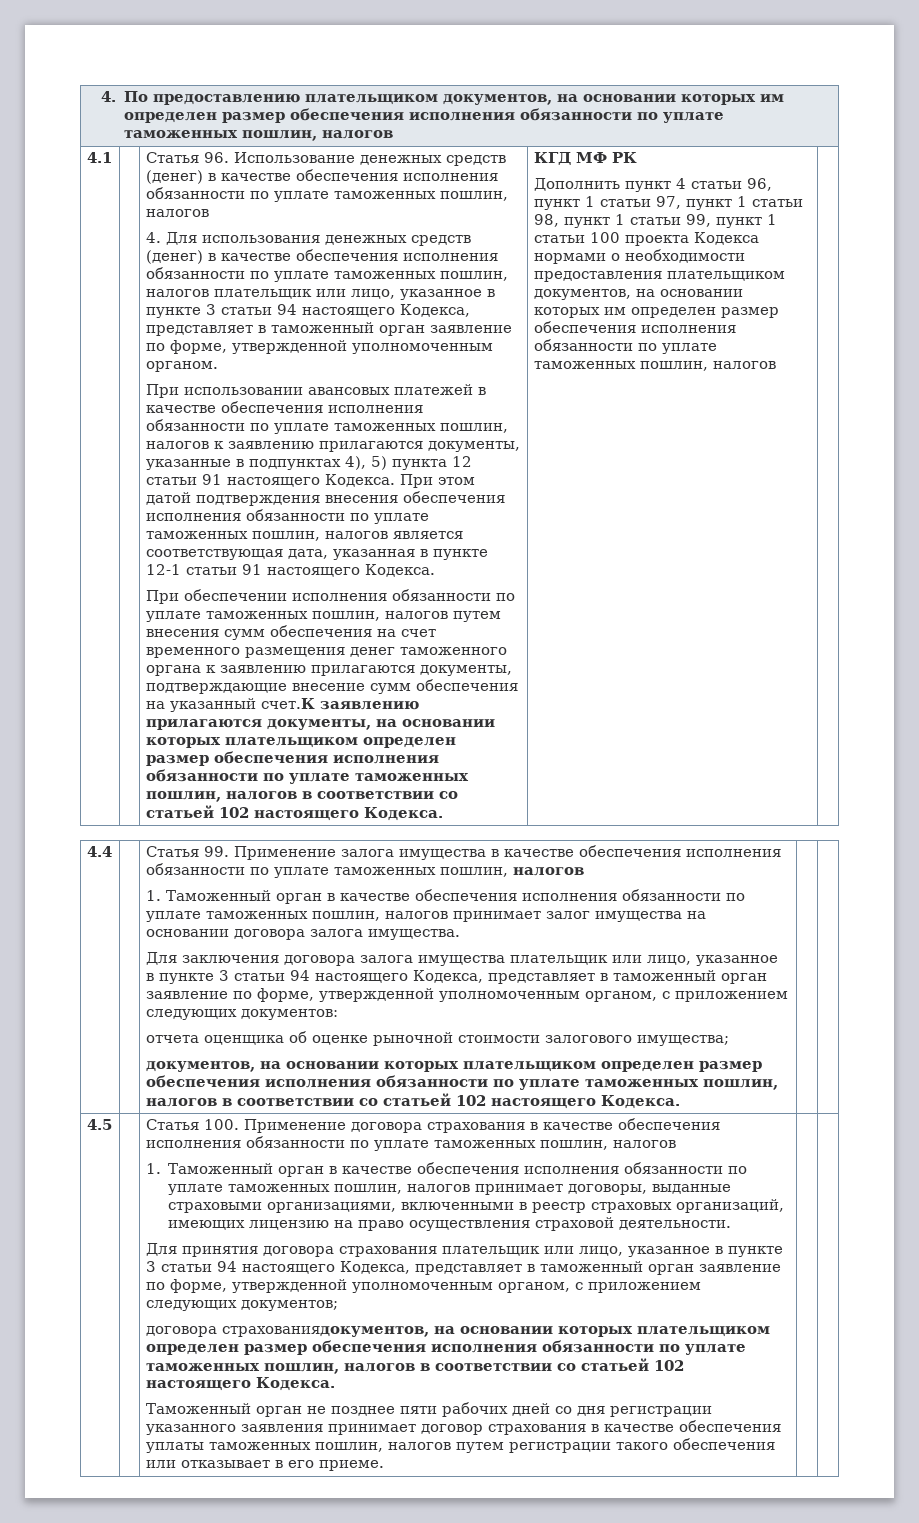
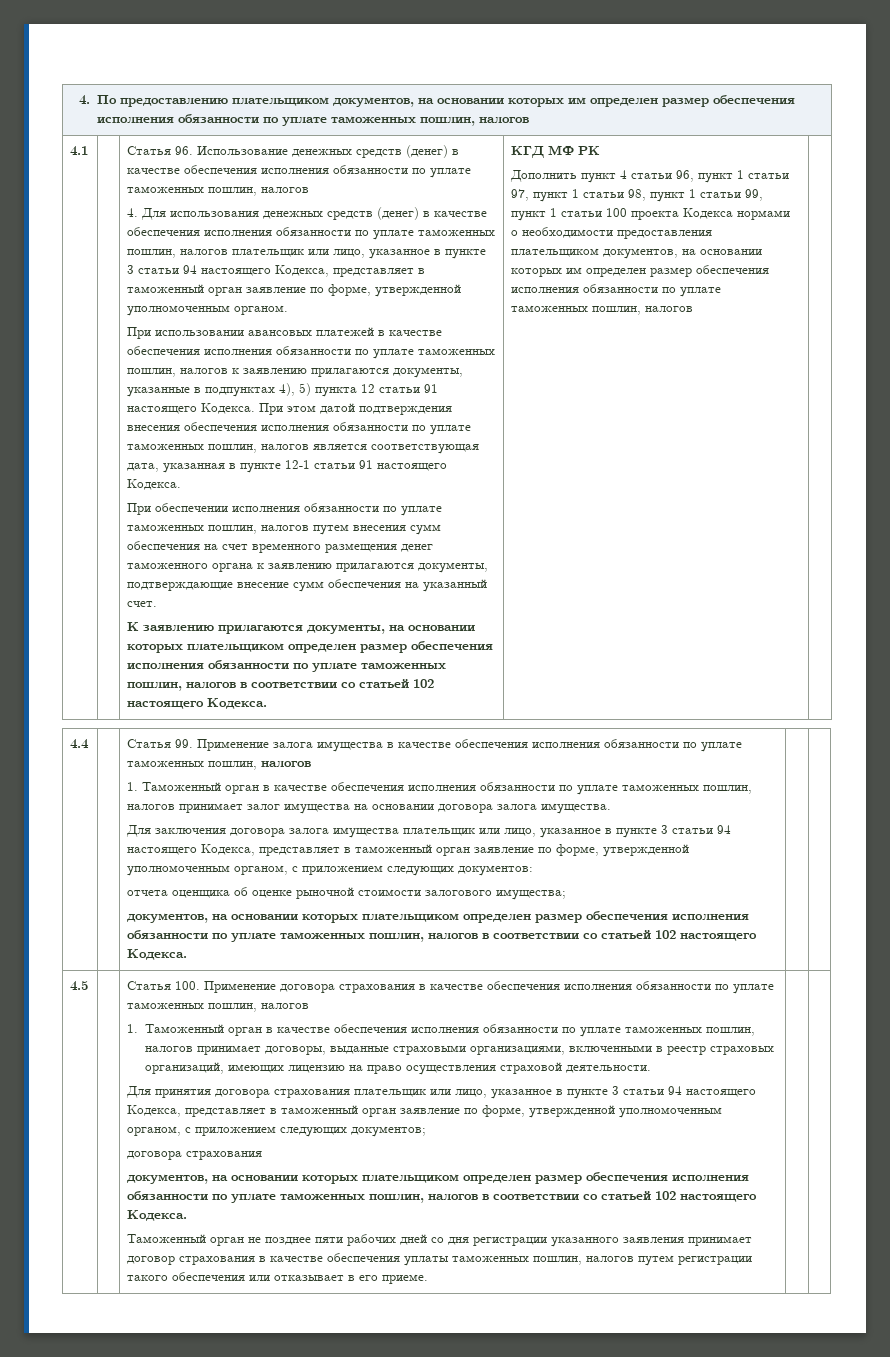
- При обеспечении исполнения обязанности по уплате таможенных пошлин, налогов путем внесения сумм обеспечения на счет временного размещения денег таможенного органа к заявлению прилагаются документы, подтверждающие внесение сумм обеспечения на указанный счет.К заявлению прилагаются документы, на основании которых плательщиком определен размер обеспечения исполнения обязанности по уплате таможенных пошлин, налогов в соответствии со статьей 102 настоящего Кодекса.
+ При обеспечении исполнения обязанности по уплате таможенных пошлин, налогов путем внесения сумм обеспечения на счет временного размещения денег таможенного органа к заявлению прилагаются документы, подтверждающие внесение сумм обеспечения на указанный счет.
+ К заявлению прилагаются документы, на основании которых плательщиком определен размер обеспечения исполнения обязанности по уплате таможенных пошлин, налогов в соответствии со статьей 102 настоящего Кодекса.
  Для принятия договора страхования плательщик или лицо, указанное в пункте 3 статьи 94 настоящего Кодекса, представляет в таможенный орган заявление по форме, утвержденной уполномоченным органом, с приложением следующих документов;
- договора страхованиядокументов, на основании которых плательщиком определен размер обеспечения исполнения обязанности по уплате таможенных пошлин, налогов в соответствии со статьей 102 настоящего Кодекса.
+ договора страхования
+ документов, на основании которых плательщиком определен размер обеспечения исполнения обязанности по уплате таможенных пошлин, налогов в соответствии со статьей 102 настоящего Кодекса.

